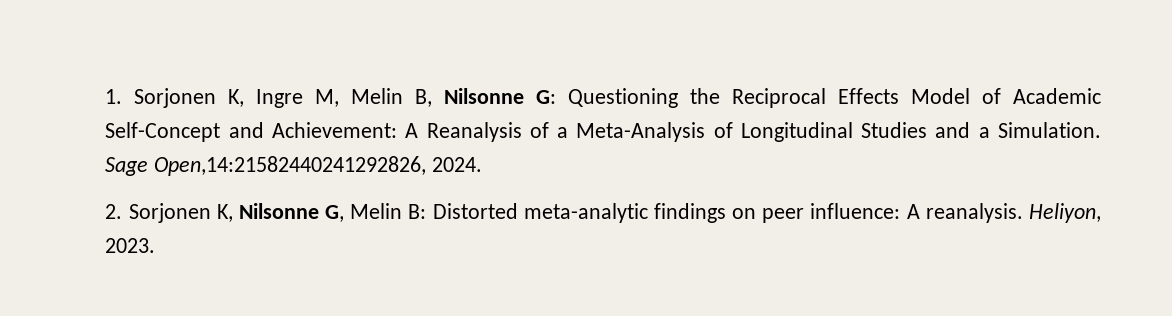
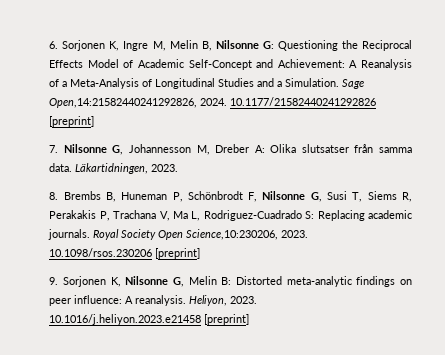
- 1. Sorjonen K, Ingre M, Melin B, Nilsonne G: Questioning the Reciprocal Effects Model of Academic Self-Concept and Achievement: A Reanalysis of a Meta-Analysis of Longitudinal Studies and a Simulation.
+ 6. Sorjonen K, Ingre M, Melin B, Nilsonne G: Questioning the Reciprocal Effects Model of Academic Self-Concept and Achievement: A Reanalysis of a Meta-Analysis of Longitudinal Studies and a Simulation.
- Sage Open,14:21582440241292826, 2024.
- 2. Sorjonen K, Nilsonne G, Melin B: Distorted meta-analytic findings on peer influence: A reanalysis.
+ Sage Open,14:21582440241292826, 2024. 10.1177/21582440241292826 [preprint]
+ 7. Nilsonne G, Johannesson M, Dreber A: Olika slutsatser från samma data. Läkartidningen, 2023.
+ 8. Brembs B, Huneman P, Schönbrodt F, Nilsonne G, Susi T, Siems R, Perakakis P, Trachana V, Ma L, Rodriguez-Cuadrado S: Replacing academic journals. Royal Society Open Science,10:230206, 2023. 10.1098/rsos.230206 [preprint]
+ 9. Sorjonen K, Nilsonne G, Melin B: Distorted meta-analytic findings on peer influence: A reanalysis.
+ 10.1016/j.heliyon.2023.e21458 [preprint]

